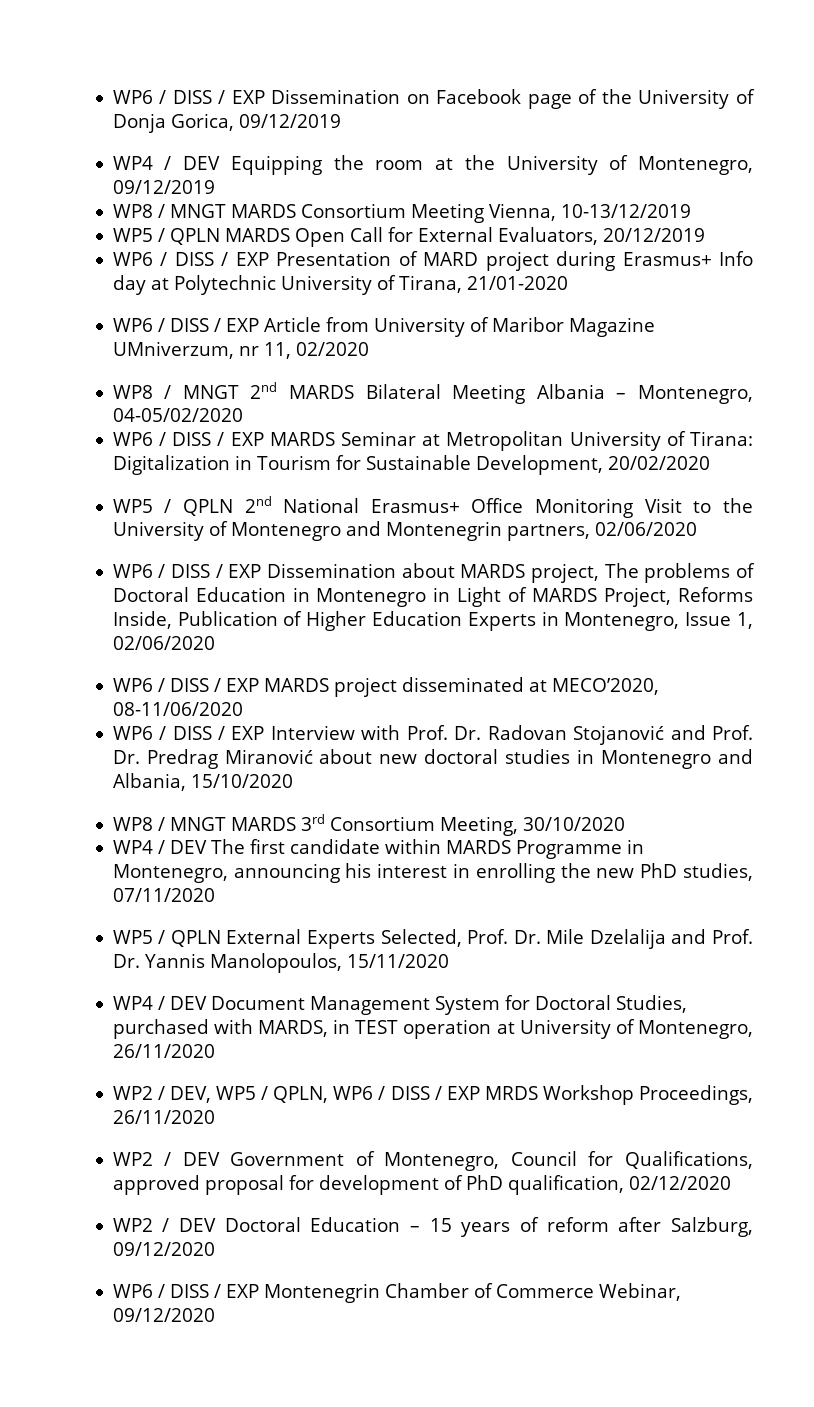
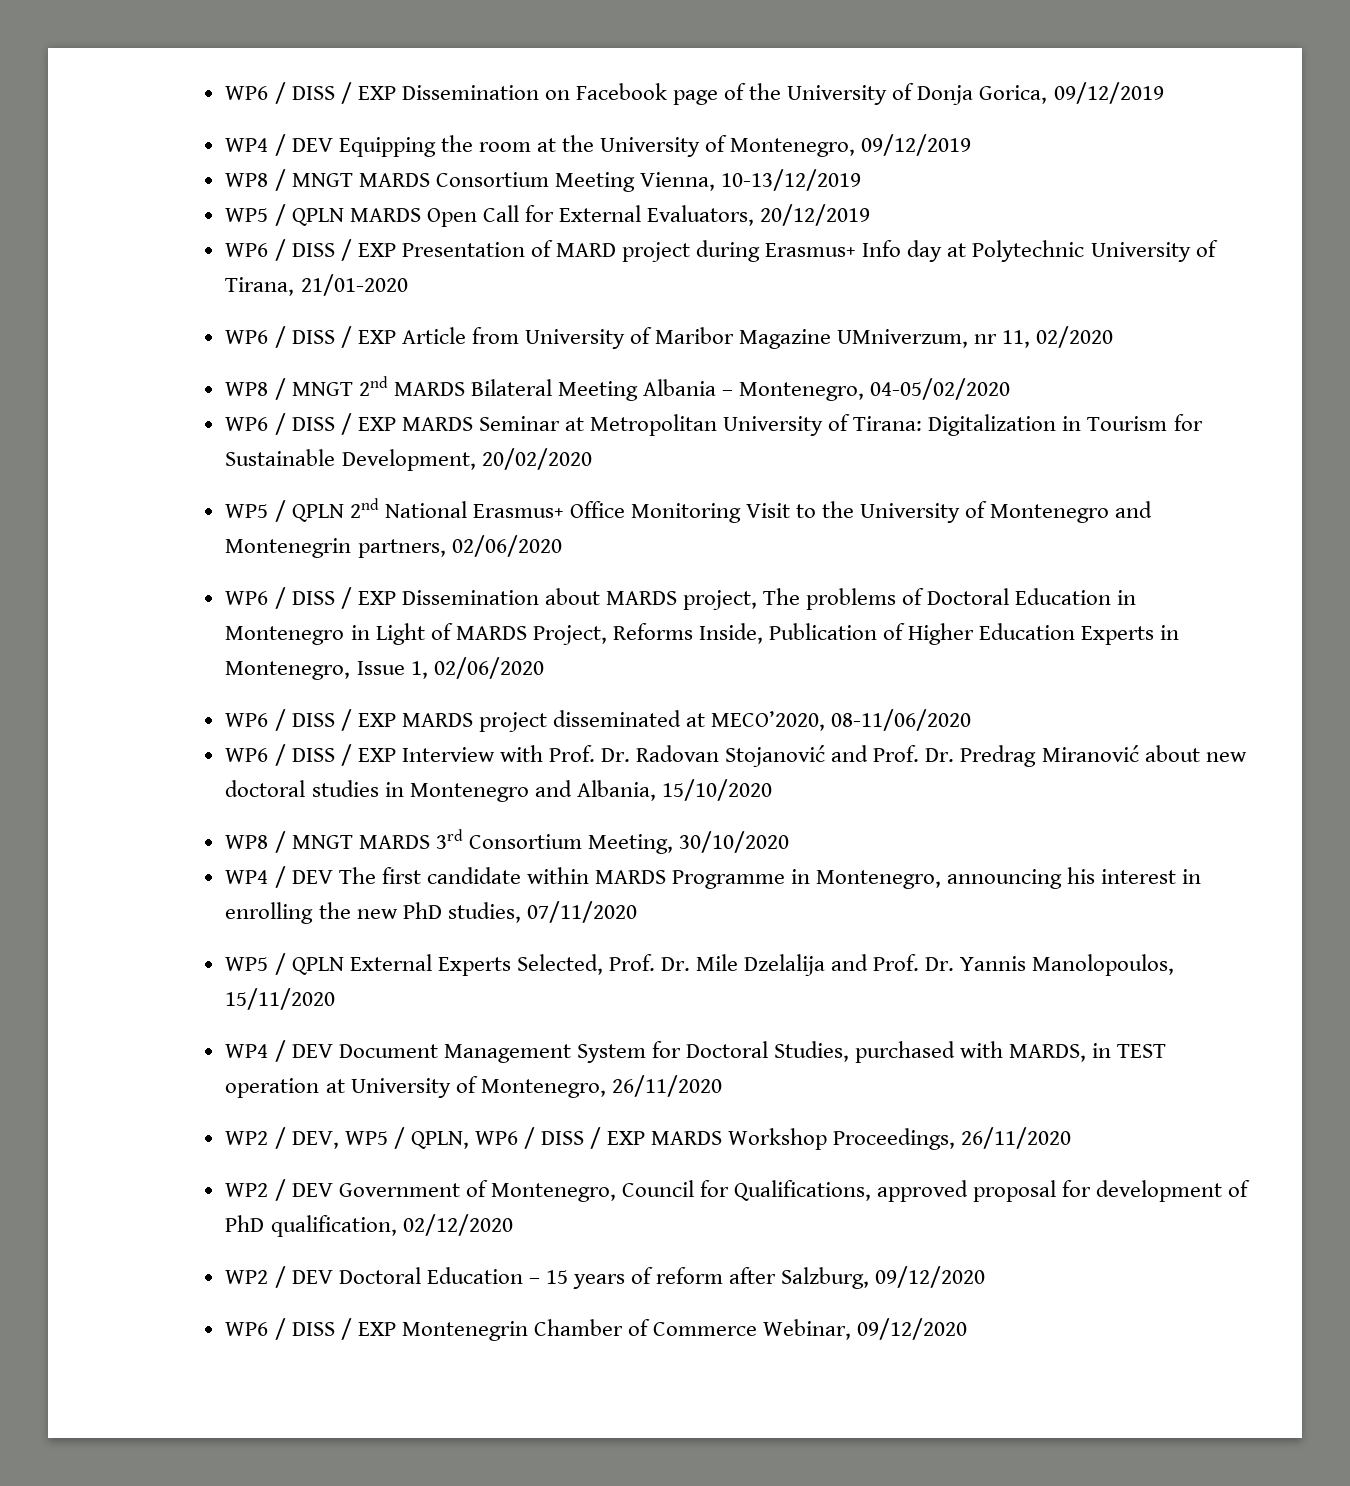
- WP2 / DEV, WP5 / QPLN, WP6 / DISS / EXP MRDS Workshop Proceedings, 26/11/2020
+ WP2 / DEV, WP5 / QPLN, WP6 / DISS / EXP MARDS Workshop Proceedings, 26/11/2020

